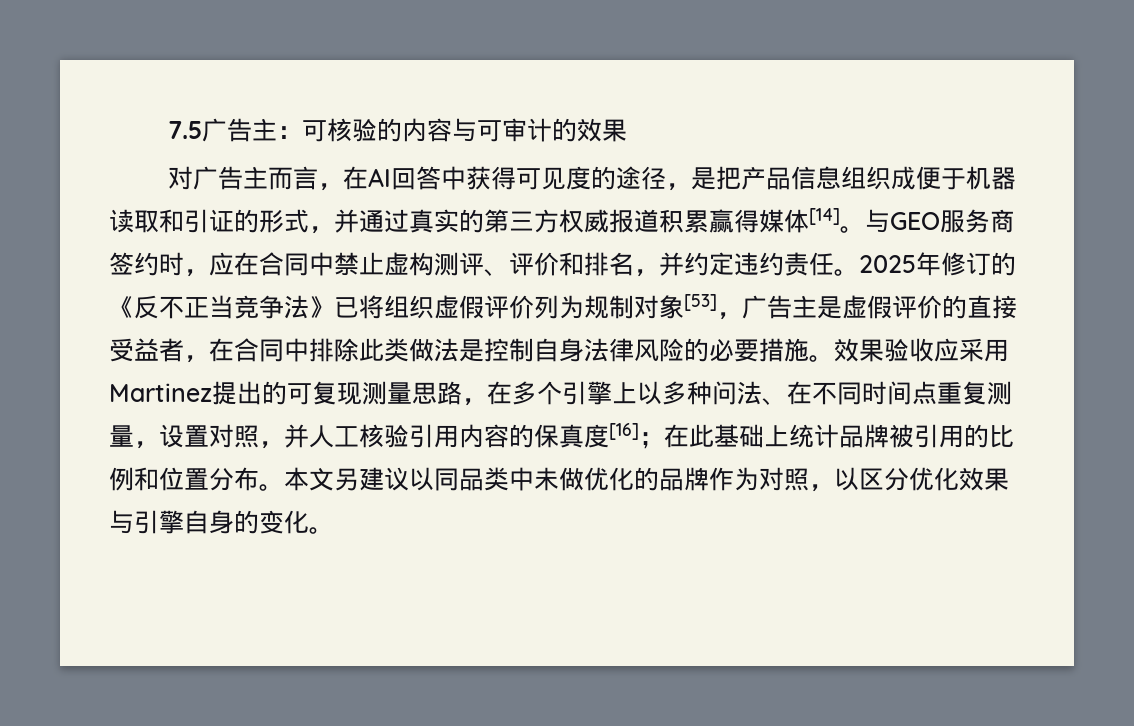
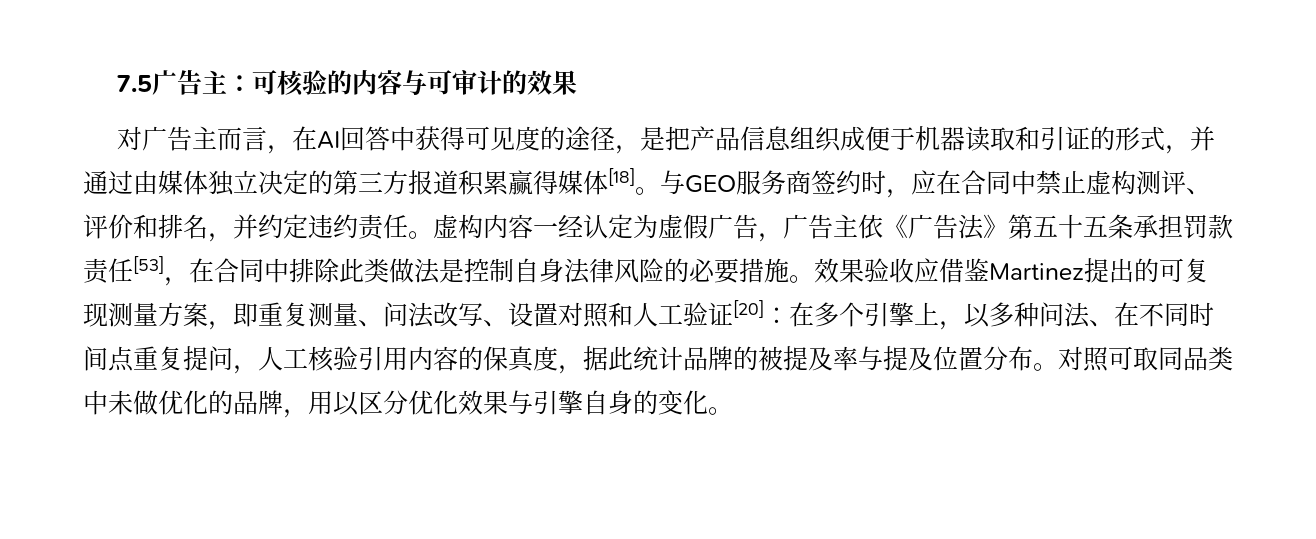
- 对广告主而言，在AI回答中获得可见度的途径，是把产品信息组织成便于机器读取和引证的形式，并通过真实的第三方权威报道积累赢得媒体[14]。
+ 对广告主而言，在AI回答中获得可见度的途径，是把产品信息组织成便于机器读取和引证的形式，并通过由媒体独立决定的第三方报道积累赢得媒体[18]。
- 2025年修订的《反不正当竞争法》已将组织虚假评价列为规制对象[53]，广告主是虚假评价的直接受益者，在合同中排除此类做法是控制自身法律风险的必要措施。
+ 虚构内容一经认定为虚假广告，广告主依《广告法》第五十五条承担罚款责任[53]，在合同中排除此类做法是控制自身法律风险的必要措施。
- 效果验收应采用Martinez提出的可复现测量思路，在多个引擎上以多种问法、在不同时间点重复测量，设置对照，并人工核验引用内容的保真度[16]；在此基础上统计品牌被引用的比例和位置分布。本文另建议以同品类中未做优化的品牌作为对照，以区分优化效果与引擎自身的变化。
+ 效果验收应借鉴Martinez提出的可复现测量方案，即重复测量、问法改写、设置对照和人工验证[20]：在多个引擎上，以多种问法、在不同时间点重复提问，人工核验引用内容的保真度，据此统计品牌的被提及率与提及位置分布。对照可取同品类中未做优化的品牌，用以区分优化效果与引擎自身的变化。

